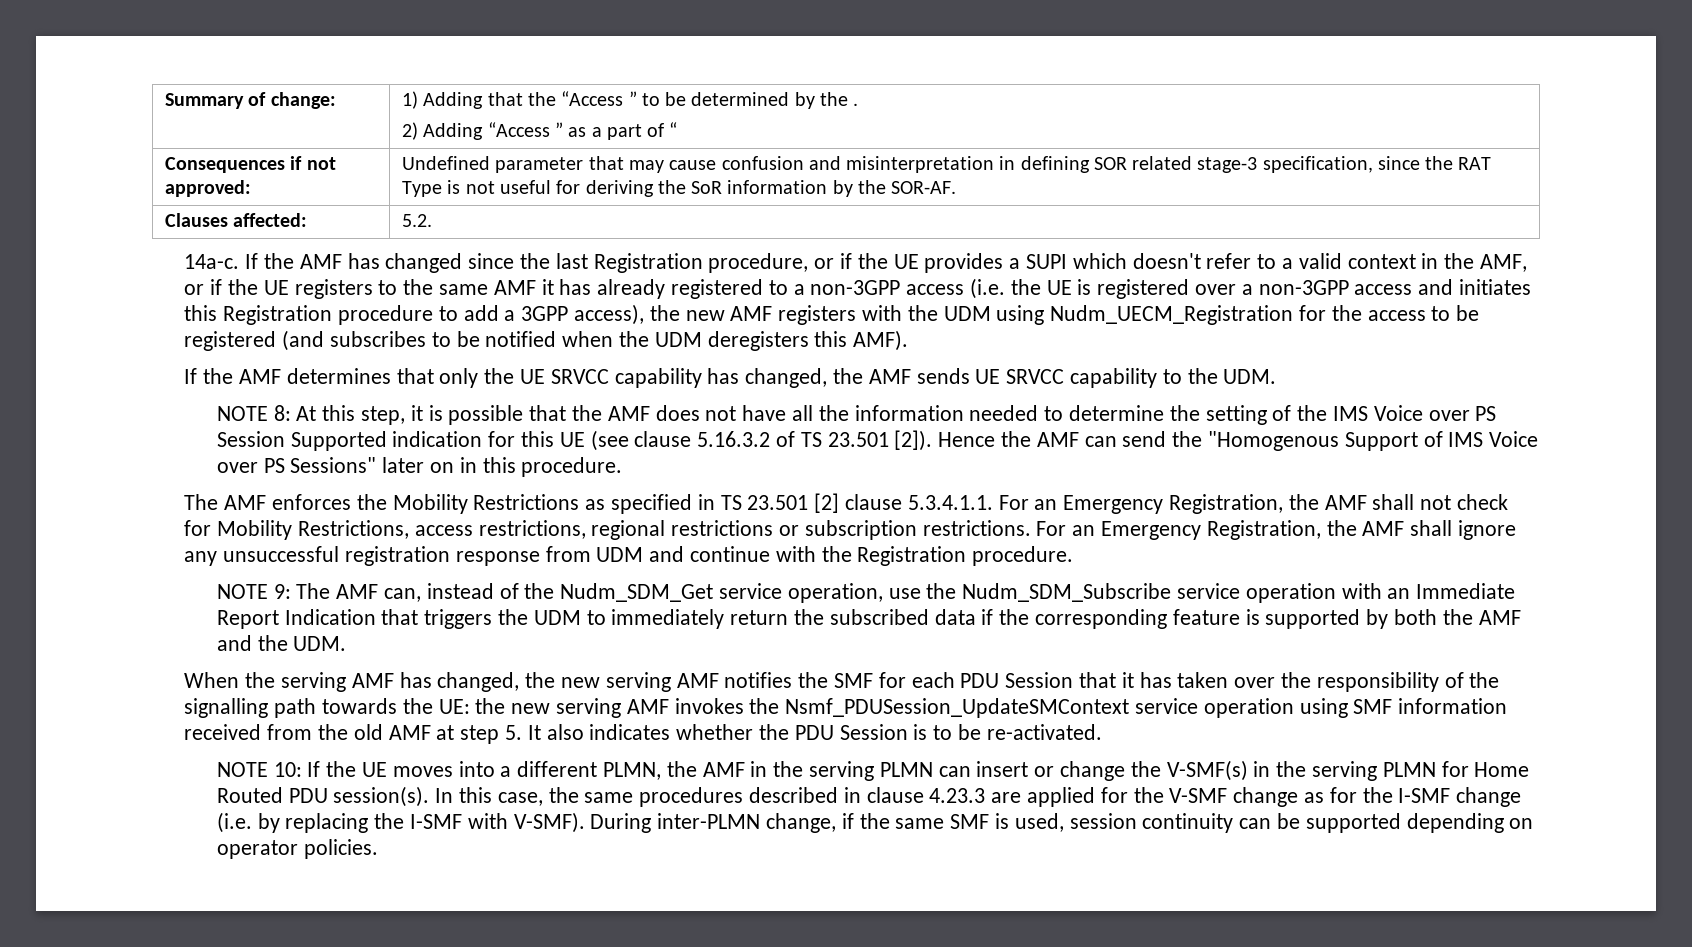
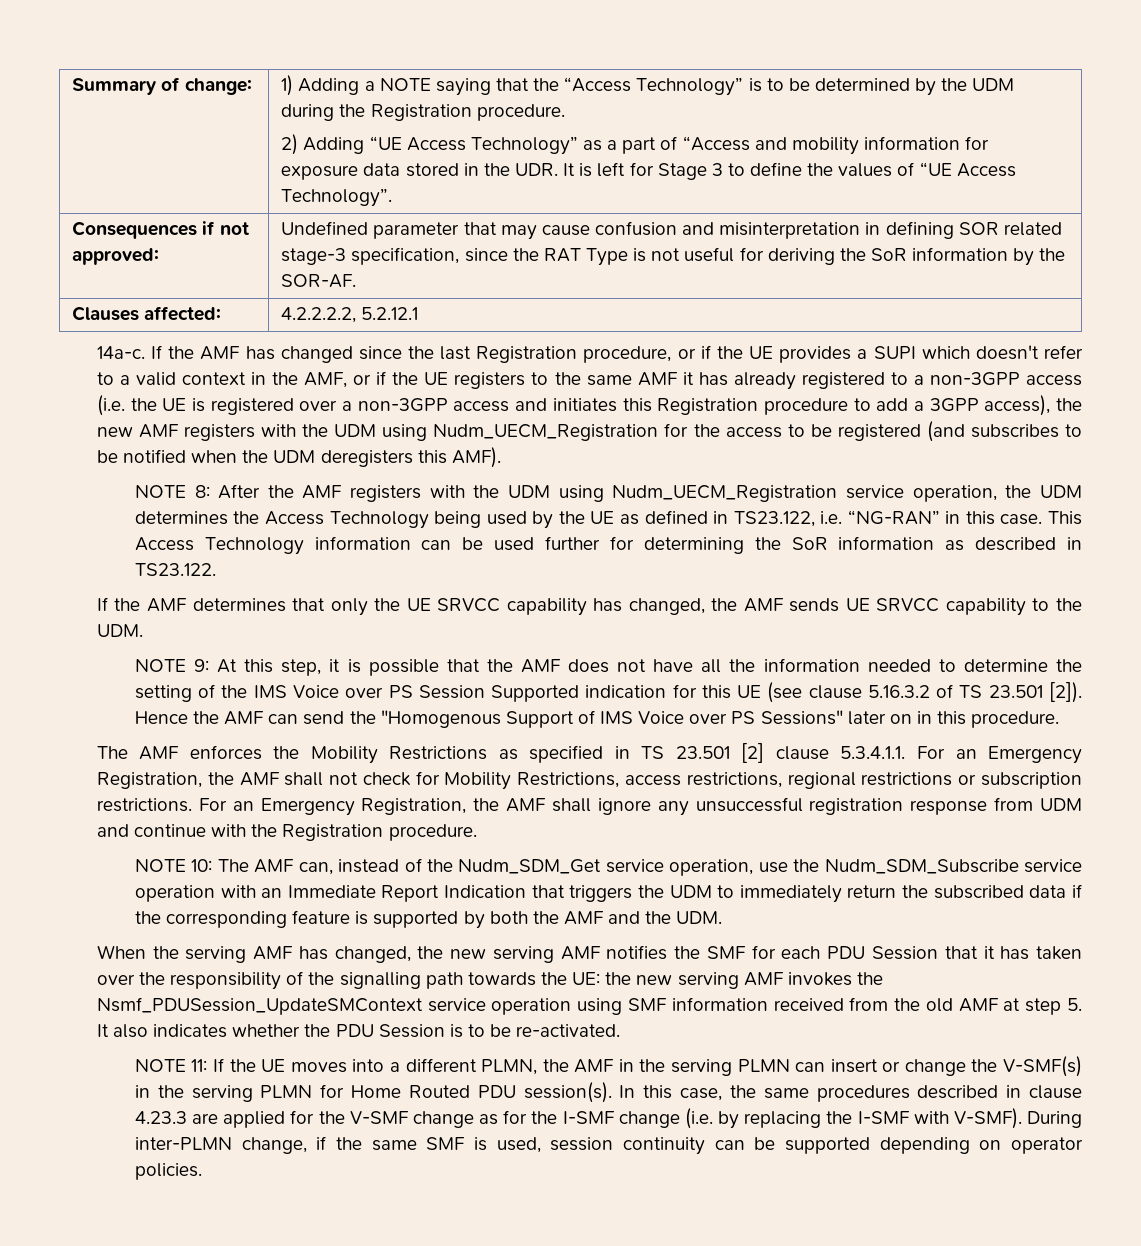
- 1) Adding that the “Access ” to be determined by the .
+ 1) Adding a NOTE saying that the “Access Technology” is to be determined by the UDM during the Registration procedure.
- 2) Adding “Access ” as a part of “
+ 2) Adding “UE Access Technology” as a part of “Access and mobility information for exposure data stored in the UDR. It is left for Stage 3 to define the values of “UE Access Technology”.
- Clauses affected: | 5.2.
+ Clauses affected: | 4.2.2.2.2, 5.2.12.1
+ NOTE 8: After the AMF registers with the UDM using Nudm_UECM_Registration service operation, the UDM determines the Access Technology being used by the UE as defined in TS23.122, i.e. “NG-RAN” in this case. This Access Technology information can be used further for determining the SoR information as described in TS23.122.
- NOTE 8: At this step, it is possible that the AMF does not have all the information needed to determine the setting of the IMS Voice over PS Session Supported indication for this UE (see clause 5.16.3.2 of TS 23.501 [2]).
+ NOTE 9: At this step, it is possible that the AMF does not have all the information needed to determine the setting of the IMS Voice over PS Session Supported indication for this UE (see clause 5.16.3.2 of TS 23.501 [2]).
- NOTE 9: The AMF can, instead of the Nudm_SDM_Get service operation, use the Nudm_SDM_Subscribe service operation with an Immediate Report Indication that triggers the UDM to immediately return the subscribed data if the corresponding feature is supported by both the AMF and the UDM.
+ NOTE 10: The AMF can, instead of the Nudm_SDM_Get service operation, use the Nudm_SDM_Subscribe service operation with an Immediate Report Indication that triggers the UDM to immediately return the subscribed data if the corresponding feature is supported by both the AMF and the UDM.
- NOTE 10: If the UE moves into a different PLMN, the AMF in the serving PLMN can insert or change the V-SMF(s) in the serving PLMN for Home Routed PDU session(s).
+ NOTE 11: If the UE moves into a different PLMN, the AMF in the serving PLMN can insert or change the V-SMF(s) in the serving PLMN for Home Routed PDU session(s).

